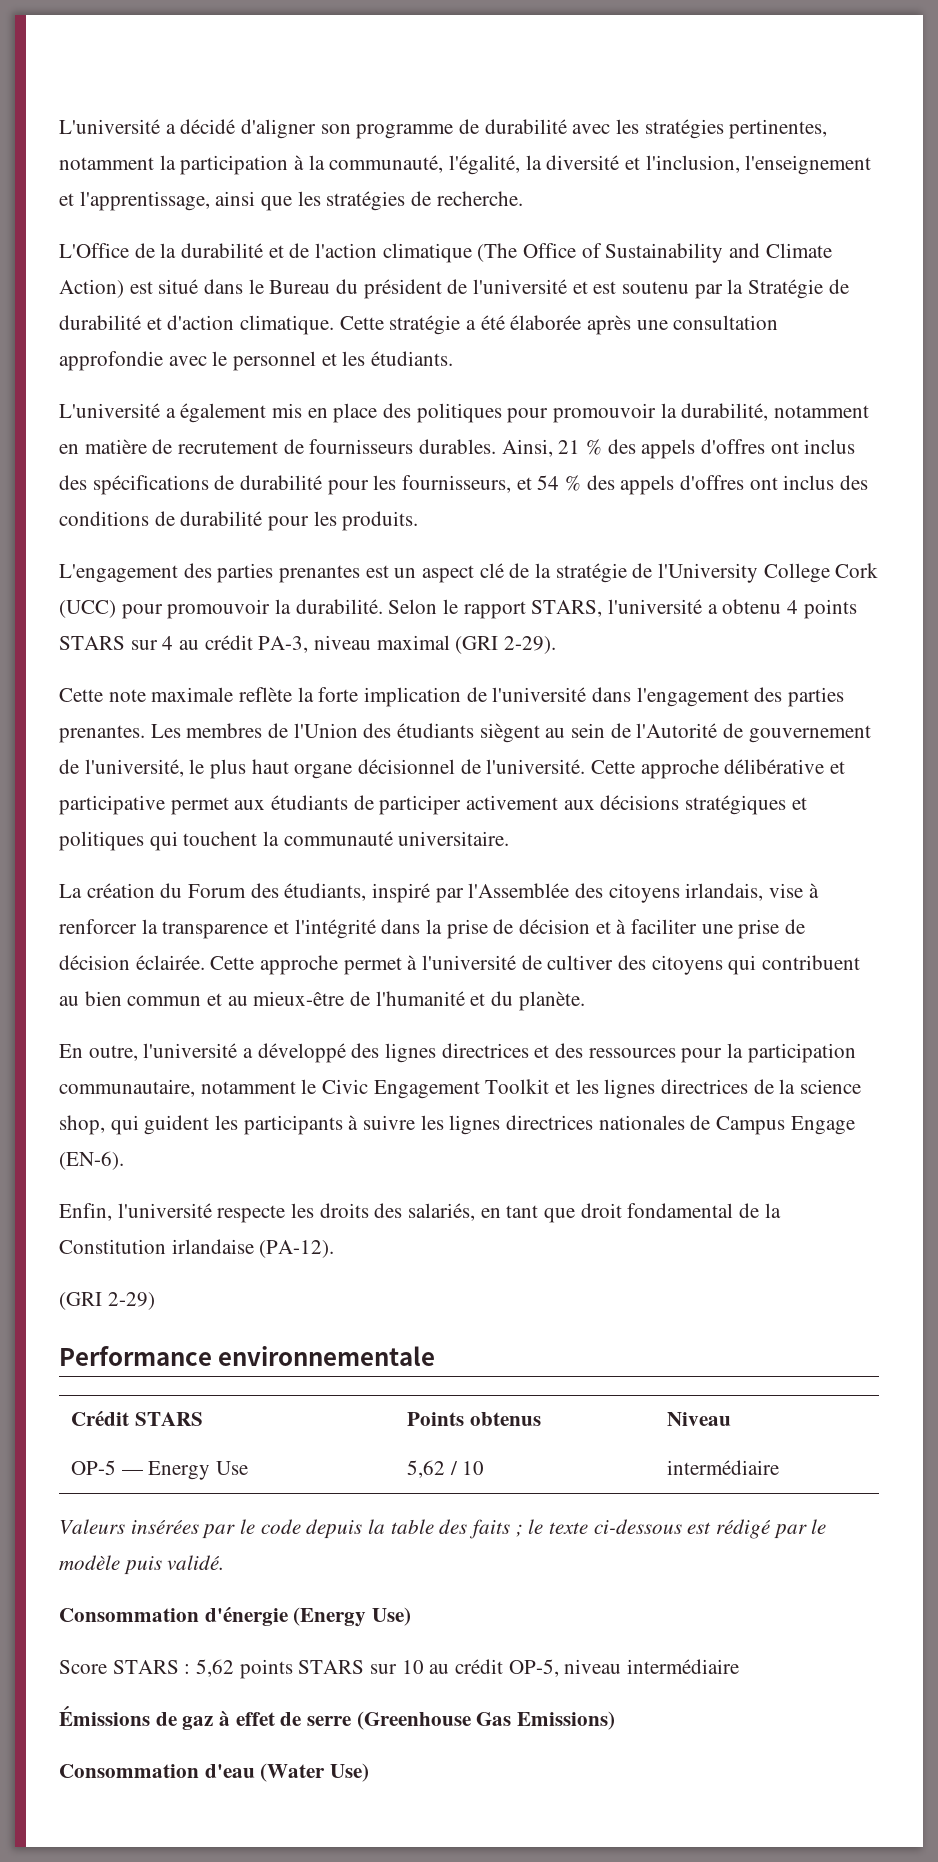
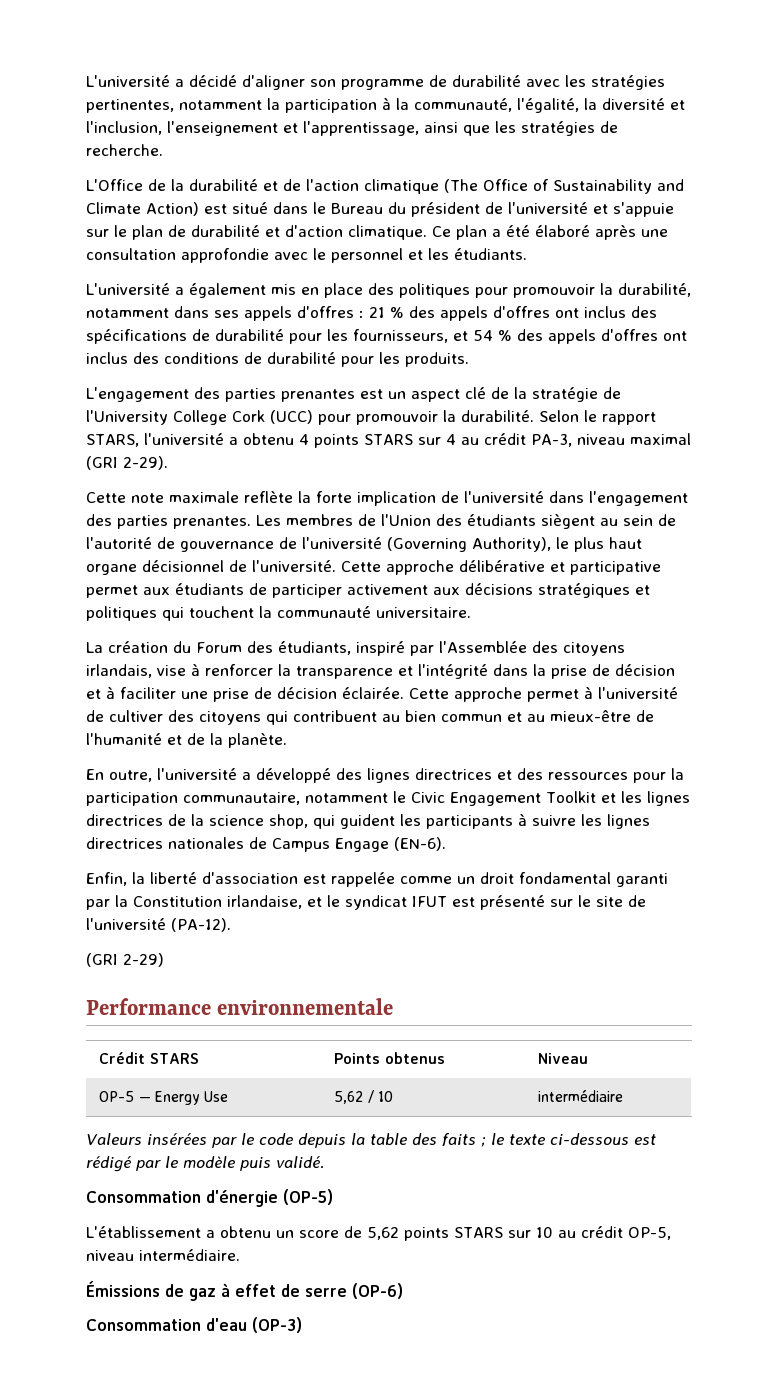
- L'Office de la durabilité et de l'action climatique (The Office of Sustainability and Climate Action) est situé dans le Bureau du président de l'université et est soutenu par la Stratégie de durabilité et d'action climatique.
+ L'Office de la durabilité et de l'action climatique (The Office of Sustainability and Climate Action) est situé dans le Bureau du président de l'université et s'appuie sur le plan de durabilité et d'action climatique.
- Cette stratégie a été élaborée après une consultation approfondie avec le personnel et les étudiants.
+ Ce plan a été élaboré après une consultation approfondie avec le personnel et les étudiants.
- L'université a également mis en place des politiques pour promouvoir la durabilité, notamment en matière de recrutement de fournisseurs durables. Ainsi, 21 % des appels d'offres ont inclus des spécifications de durabilité pour les fournisseurs, et 54 % des appels d'offres ont inclus des conditions de durabilité pour les produits.
+ L'université a également mis en place des politiques pour promouvoir la durabilité, notamment dans ses appels d'offres : 21 % des appels d'offres ont inclus des spécifications de durabilité pour les fournisseurs, et 54 % des appels d'offres ont inclus des conditions de durabilité pour les produits.
- Les membres de l'Union des étudiants siègent au sein de l'Autorité de gouvernement de l'université, le plus haut organe décisionnel de l'université.
+ Les membres de l'Union des étudiants siègent au sein de l'autorité de gouvernance de l'université (Governing Authority), le plus haut organe décisionnel de l'université.
- Cette approche permet à l'université de cultiver des citoyens qui contribuent au bien commun et au mieux-être de l'humanité et du planète.
+ Cette approche permet à l'université de cultiver des citoyens qui contribuent au bien commun et au mieux-être de l'humanité et de la planète.
- Enfin, l'université respecte les droits des salariés, en tant que droit fondamental de la Constitution irlandaise (PA-12).
+ Enfin, la liberté d'association est rappelée comme un droit fondamental garanti par la Constitution irlandaise, et le syndicat IFUT est présenté sur le site de l'université (PA-12).
- Consommation d'énergie (Energy Use)
- Score STARS : 5,62 points STARS sur 10 au crédit OP-5, niveau intermédiaire
+ Consommation d'énergie (OP-5)
+ L'établissement a obtenu un score de 5,62 points STARS sur 10 au crédit OP-5, niveau intermédiaire.
- Émissions de gaz à effet de serre (Greenhouse Gas Emissions)
+ Émissions de gaz à effet de serre (OP-6)
- Consommation d'eau (Water Use)
+ Consommation d'eau (OP-3)

